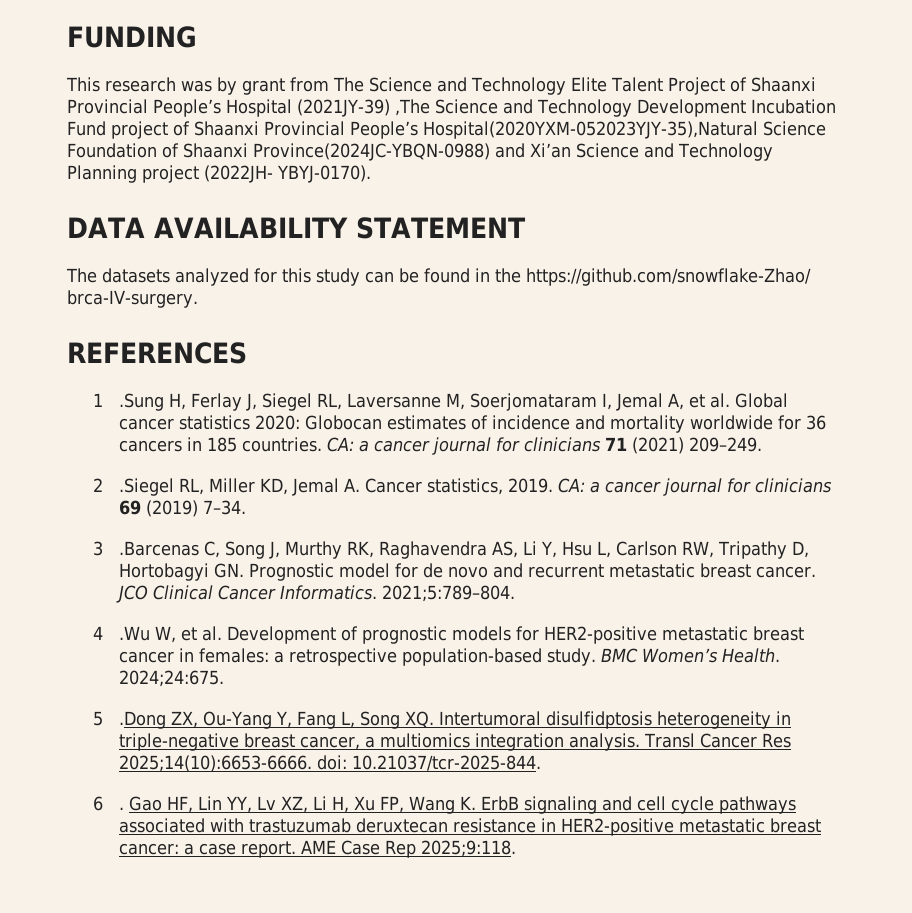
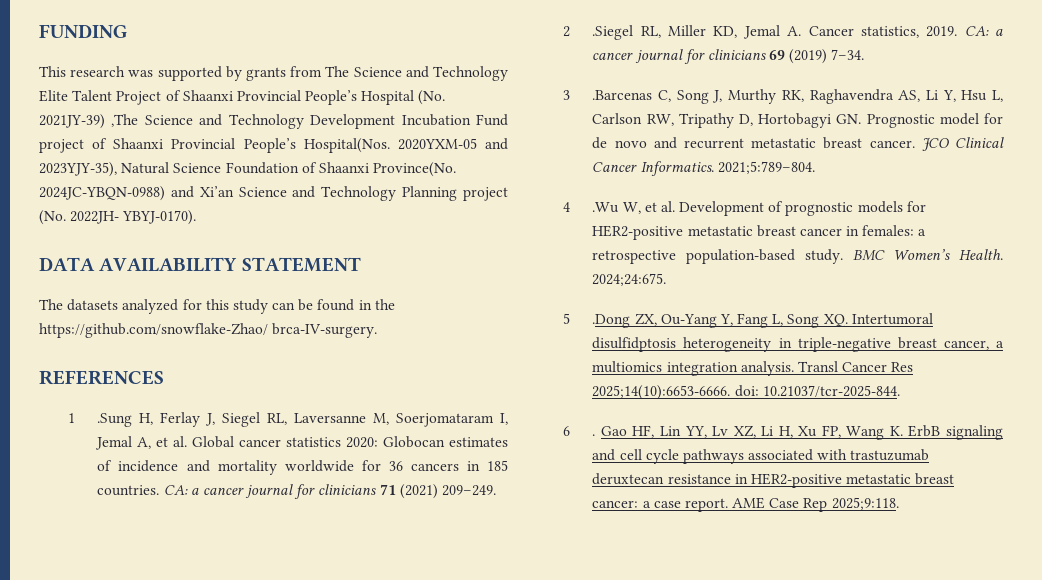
- This research was by grant from The Science and Technology Elite Talent Project of Shaanxi Provincial People’s Hospital (2021JY-39) ,The Science and Technology Development Incubation Fund project of Shaanxi Provincial People’s Hospital(2020YXM-052023YJY-35),Natural Science Foundation of Shaanxi Province(2024JC-YBQN-0988) and Xi’an Science and Technology Planning project (2022JH- YBYJ-0170).
+ This research was supported by grants from The Science and Technology Elite Talent Project of Shaanxi Provincial People’s Hospital (No. 2021JY-39) ,The Science and Technology Development Incubation Fund project of Shaanxi Provincial People’s Hospital(Nos. 2020YXM-05 and 2023YJY-35), Natural Science Foundation of Shaanxi Province(No. 2024JC-YBQN-0988) and Xi’an Science and Technology Planning project (No. 2022JH- YBYJ-0170).

